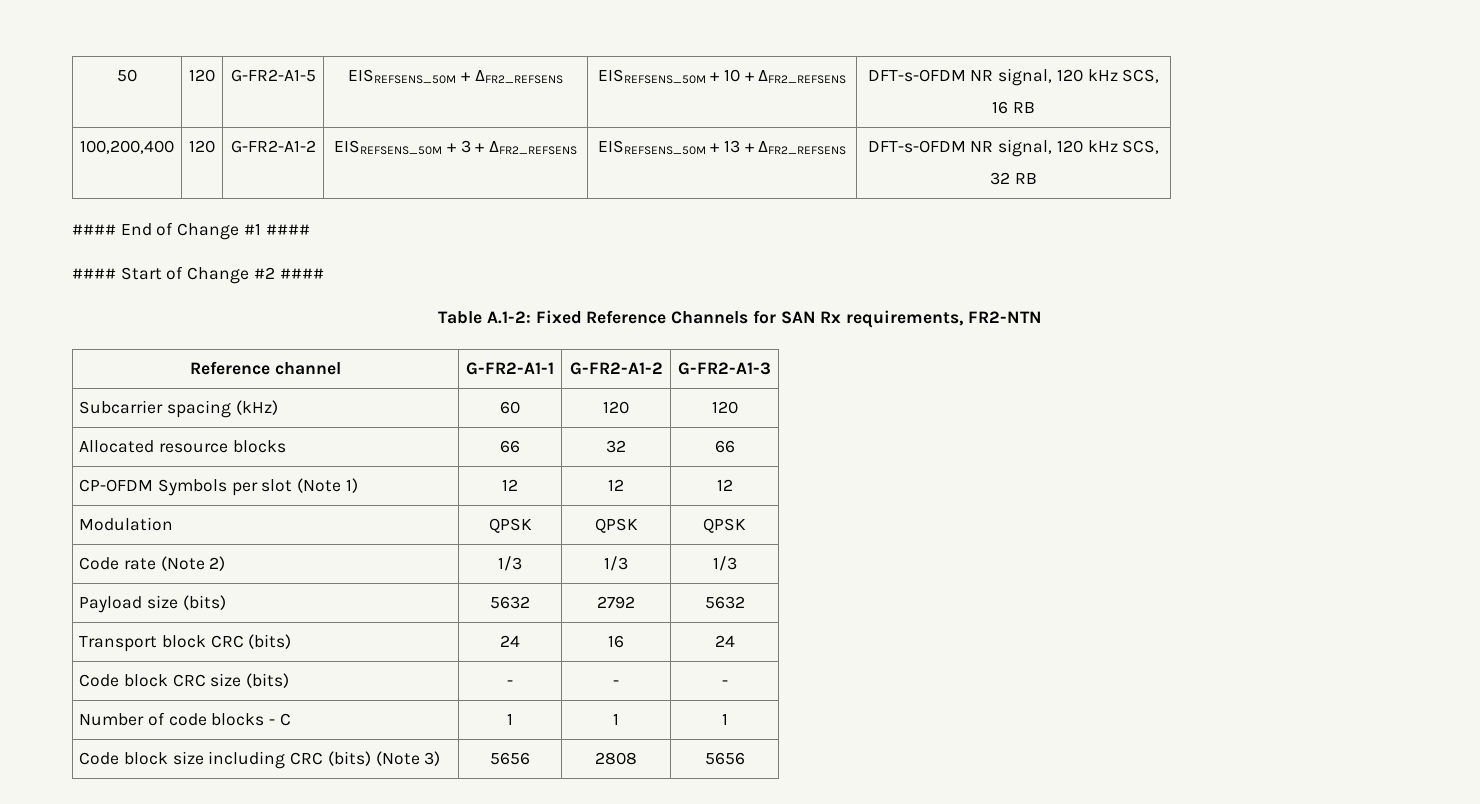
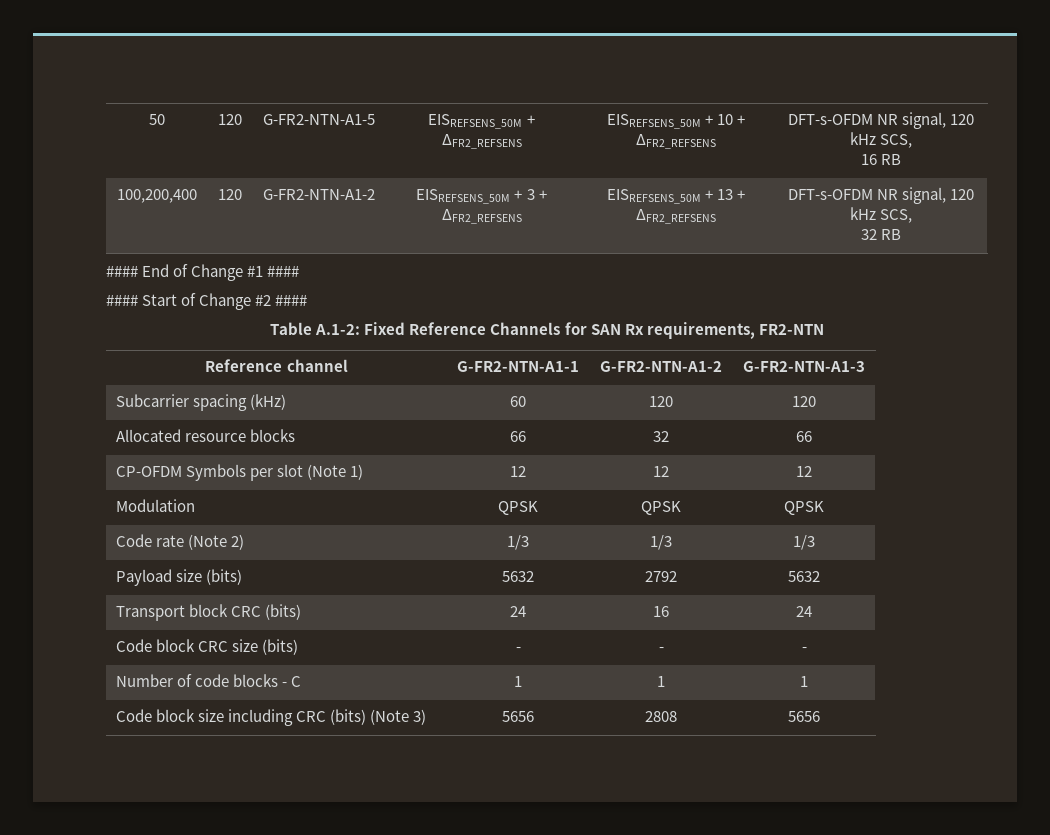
- 50 | 120 | G-FR2-A1-5 | EISREFSENS_50M + ΔFR2_REFSENS | EISREFSENS_50M + 10 + ΔFR2_REFSENS | DFT-s-OFDM NR signal, 120 kHz SCS,
+ 50 | 120 | G-FR2-NTN-A1-5 | EISREFSENS_50M + ΔFR2_REFSENS | EISREFSENS_50M + 10 + ΔFR2_REFSENS | DFT-s-OFDM NR signal, 120 kHz SCS,
- 100,200,400 | 120 | G-FR2-A1-2 | EISREFSENS_50M + 3 + ΔFR2_REFSENS | EISREFSENS_50M + 13 + ΔFR2_REFSENS | DFT-s-OFDM NR signal, 120 kHz SCS,
+ 100,200,400 | 120 | G-FR2-NTN-A1-2 | EISREFSENS_50M + 3 + ΔFR2_REFSENS | EISREFSENS_50M + 13 + ΔFR2_REFSENS | DFT-s-OFDM NR signal, 120 kHz SCS,
- Reference channel | G-FR2-A1-1 | G-FR2-A1-2 | G-FR2-A1-3
+ Reference channel | G-FR2-NTN-A1-1 | G-FR2-NTN-A1-2 | G-FR2-NTN-A1-3

